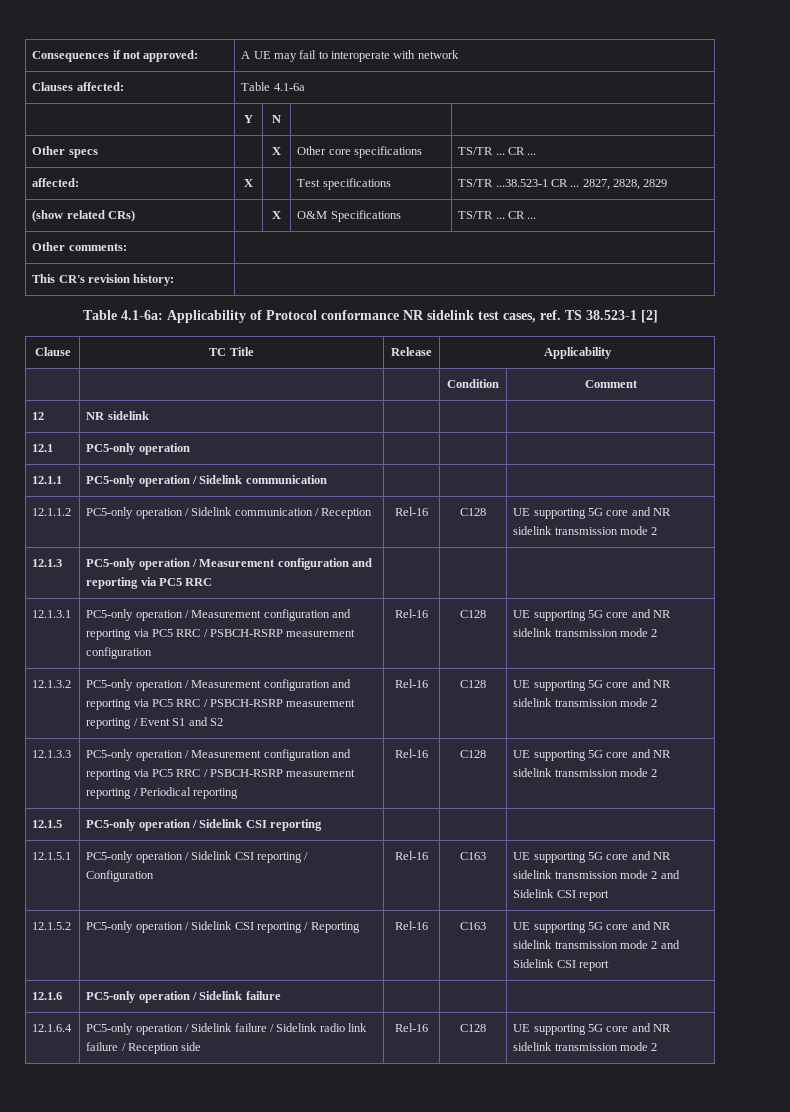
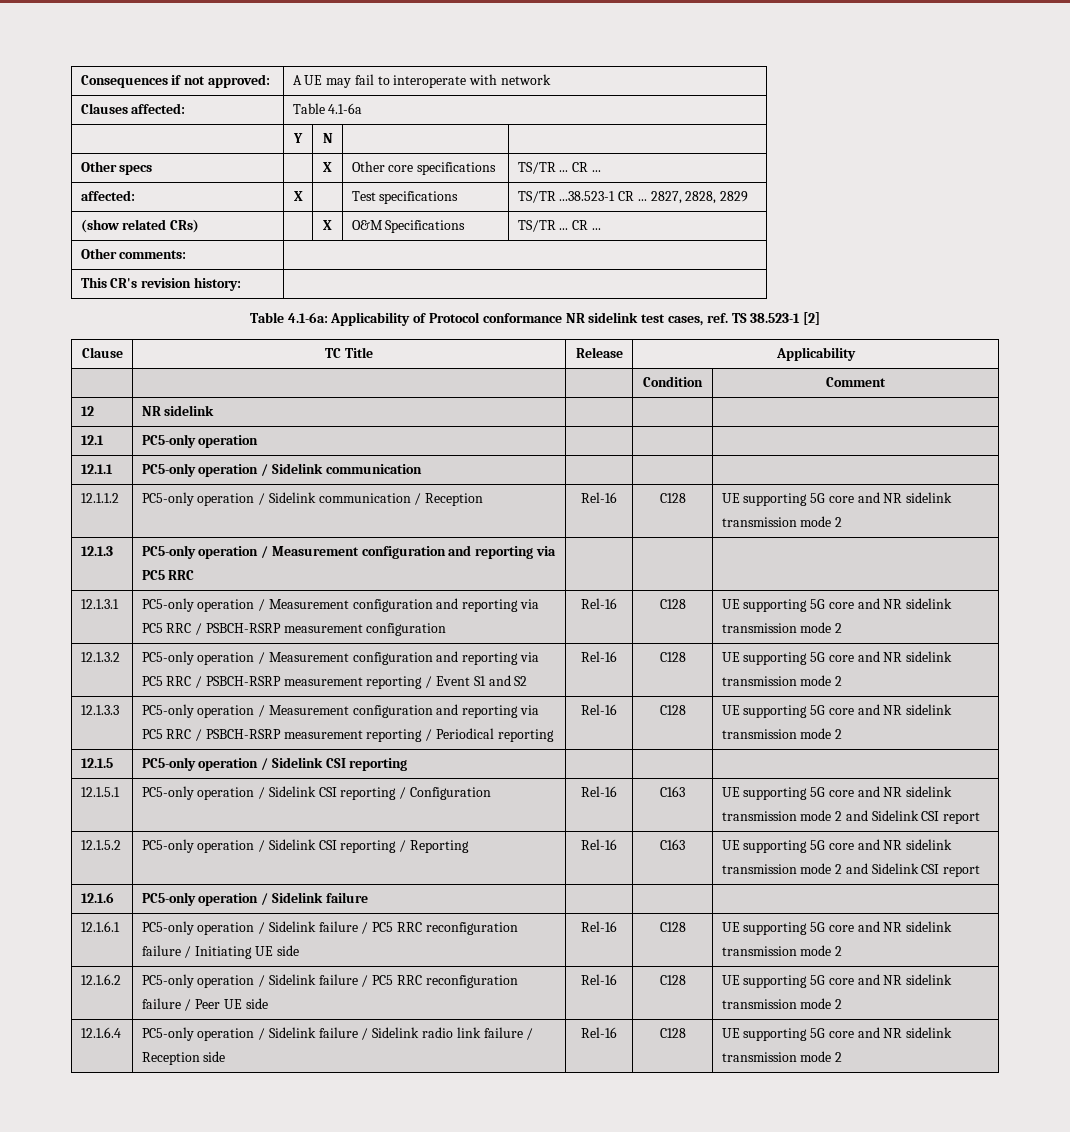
+ 12.1.6.1 | PC5-only operation / Sidelink failure / PC5 RRC reconfiguration failure / Initiating UE side | Rel-16 | C128 | UE supporting 5G core and NR sidelink transmission mode 2
+ 12.1.6.2 | PC5-only operation / Sidelink failure / PC5 RRC reconfiguration failure / Peer UE side | Rel-16 | C128 | UE supporting 5G core and NR sidelink transmission mode 2

